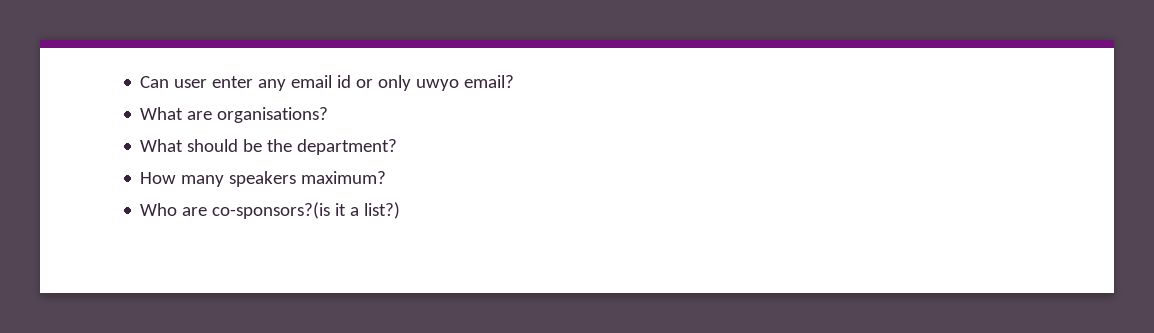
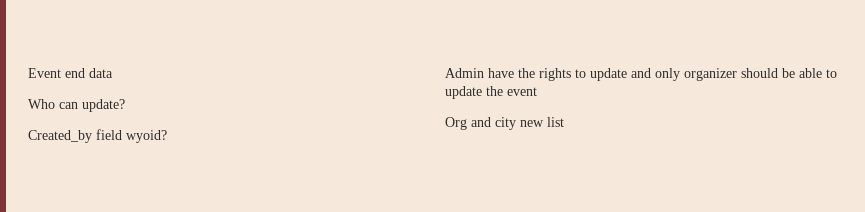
- Can user enter any email id or only uwyo email?
- What are organisations?
- What should be the department?
- How many speakers maximum?
- Who are co-sponsors?(is it a list?)
+ Event end data
+ Who can update?
+ Created_by field wyoid?
+ Admin have the rights to update and only organizer should be able to update the event
+ Org and city new list

